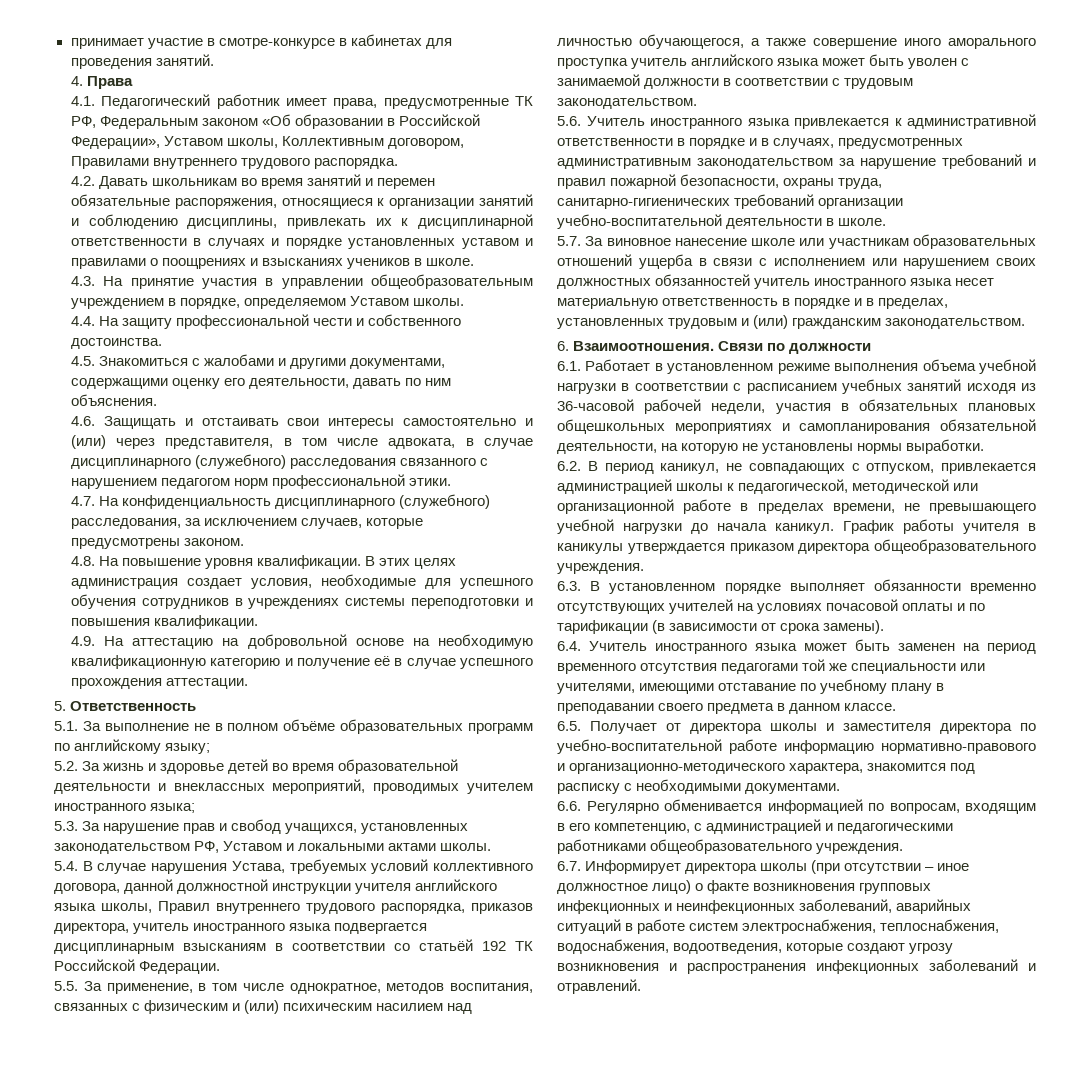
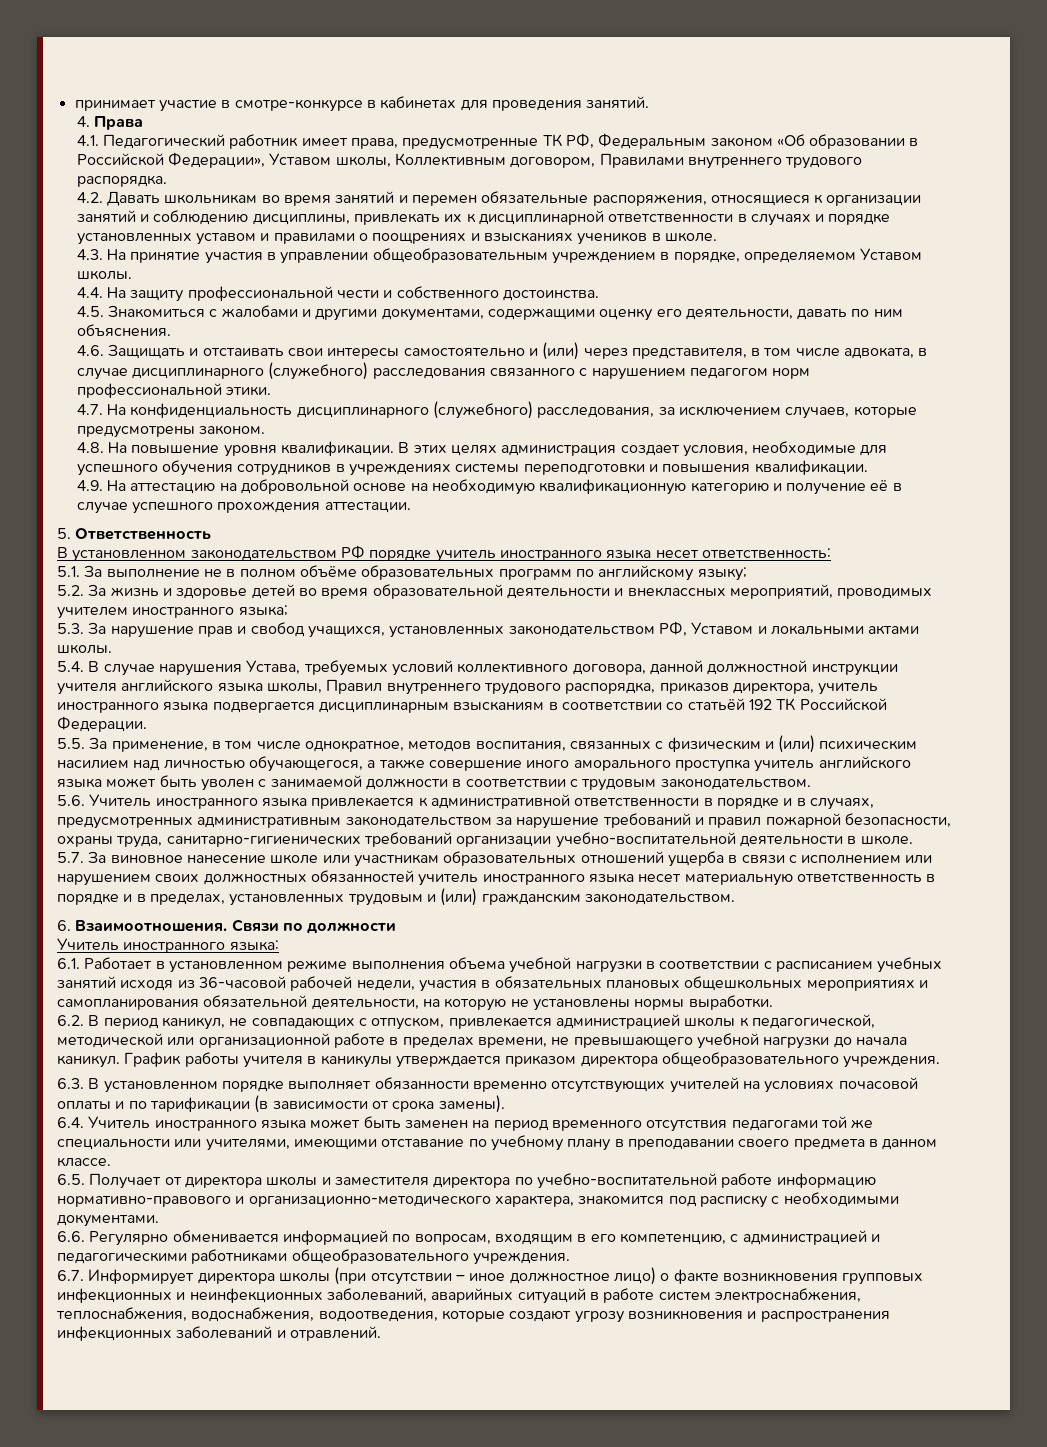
+ В установленном законодательством РФ порядке учитель иностранного языка несет ответственность:
+ Учитель иностранного языка:

